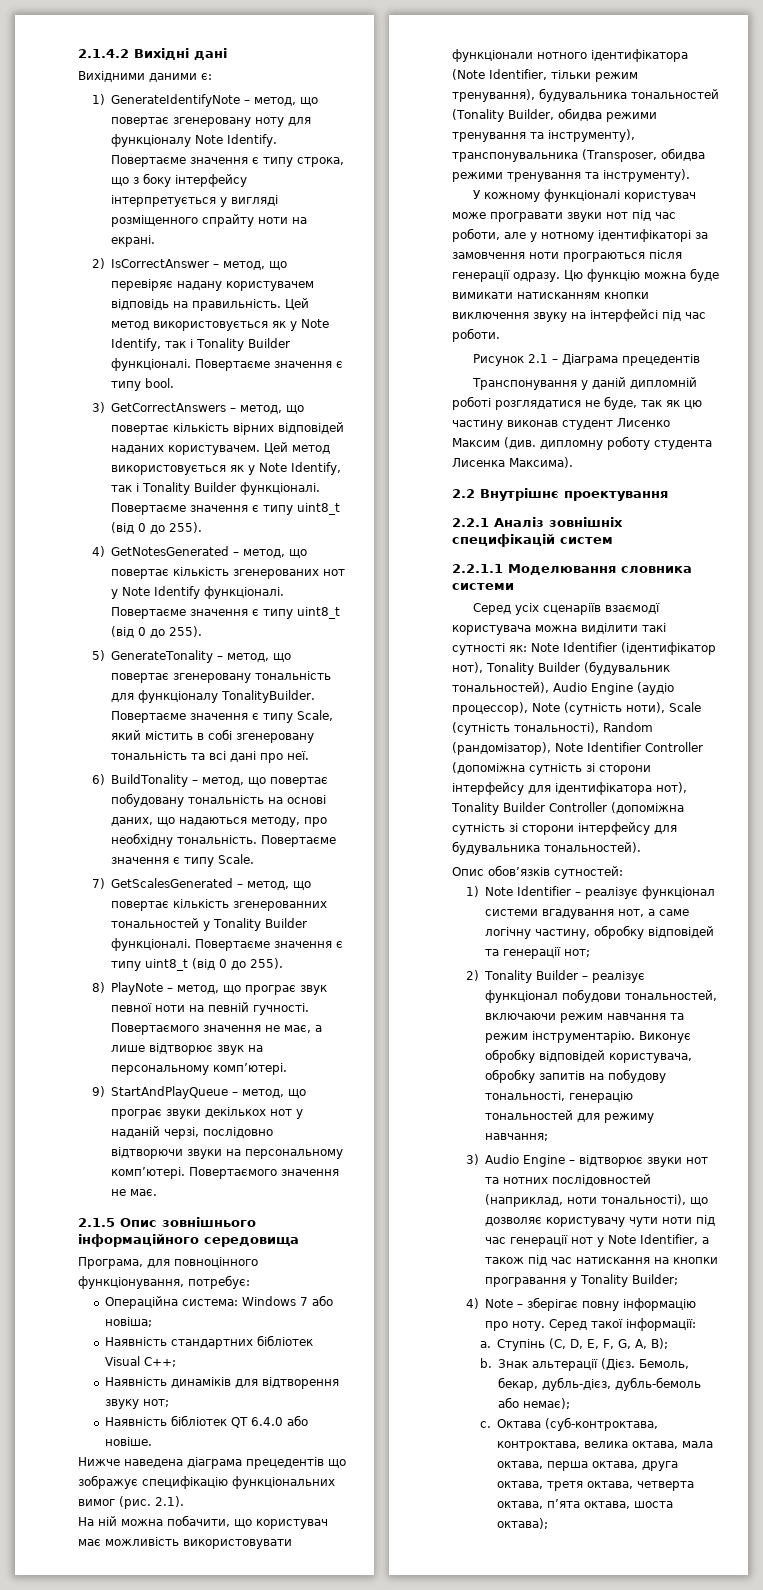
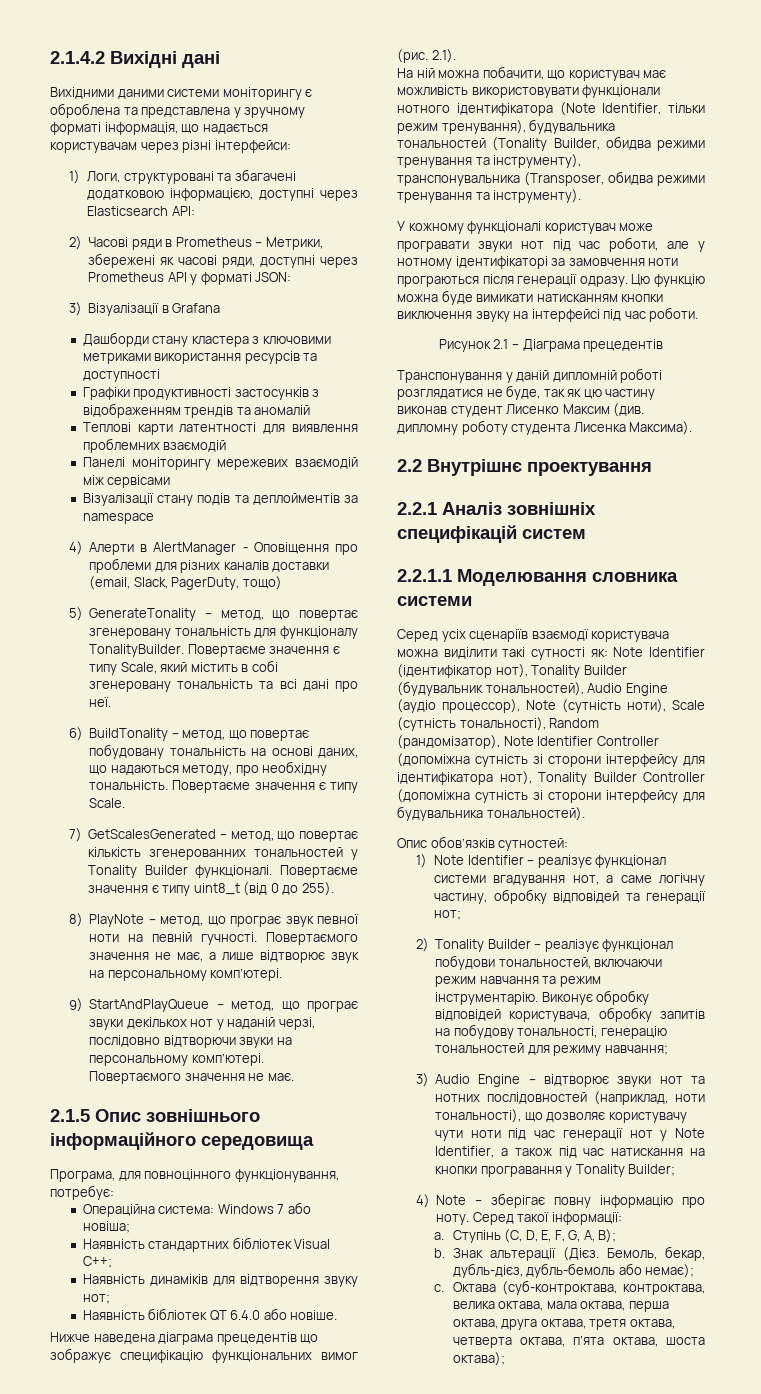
- Вихідними даними є:
- 1) GenerateIdentifyNote – метод, що повертає згенеровану ноту для функціоналу Note Identify. Повертаєме значення є типу строка, що з боку інтерфейсу інтерпретується у вигляді розміщенного спрайту ноти на екрані.
- 2) IsCorrectAnswer – метод, що перевіряє надану користувачем відповідь на правильність. Цей метод використовується як у Note Identify, так і Tonality Builder функціоналі. Повертаєме значення є типу bool.
- 3) GetCorrectAnswers – метод, що повертає кількість вірних відповідей наданих користувачем. Цей метод використовується як у Note Identify, так і Tonality Builder функціоналі. Повертаєме значення є типу uint8_t (від 0 до 255).
- 4) GetNotesGenerated – метод, що повертає кількість згенерованих нот у Note Identify функціоналі. Повертаєме значення є типу uint8_t (від 0 до 255).
+ Вихідними даними системи моніторингу є оброблена та представлена у зручному форматі інформація, що надається користувачам через різні інтерфейси:
+ 1) Логи, структуровані та збагачені додатковою інформацією, доступні через Elasticsearch API:
+ 2) Часові ряди в Prometheus – Метрики, збережені як часові ряди, доступні через Prometheus API у форматі JSON:
+ 3) Візуалізації в Grafana
+ Дашборди стану кластера з ключовими метриками використання ресурсів та доступності
+ Графіки продуктивності застосунків з відображенням трендів та аномалій
+ Теплові карти латентності для виявлення проблемних взаємодій
+ Панелі моніторингу мережевих взаємодій між сервісами
+ Візуалізації стану подів та деплойментів за namespace
+ 4) Алерти в AlertManager - Оповіщення про проблеми для різних каналів доставки (email, Slack, PagerDuty, тощо)

